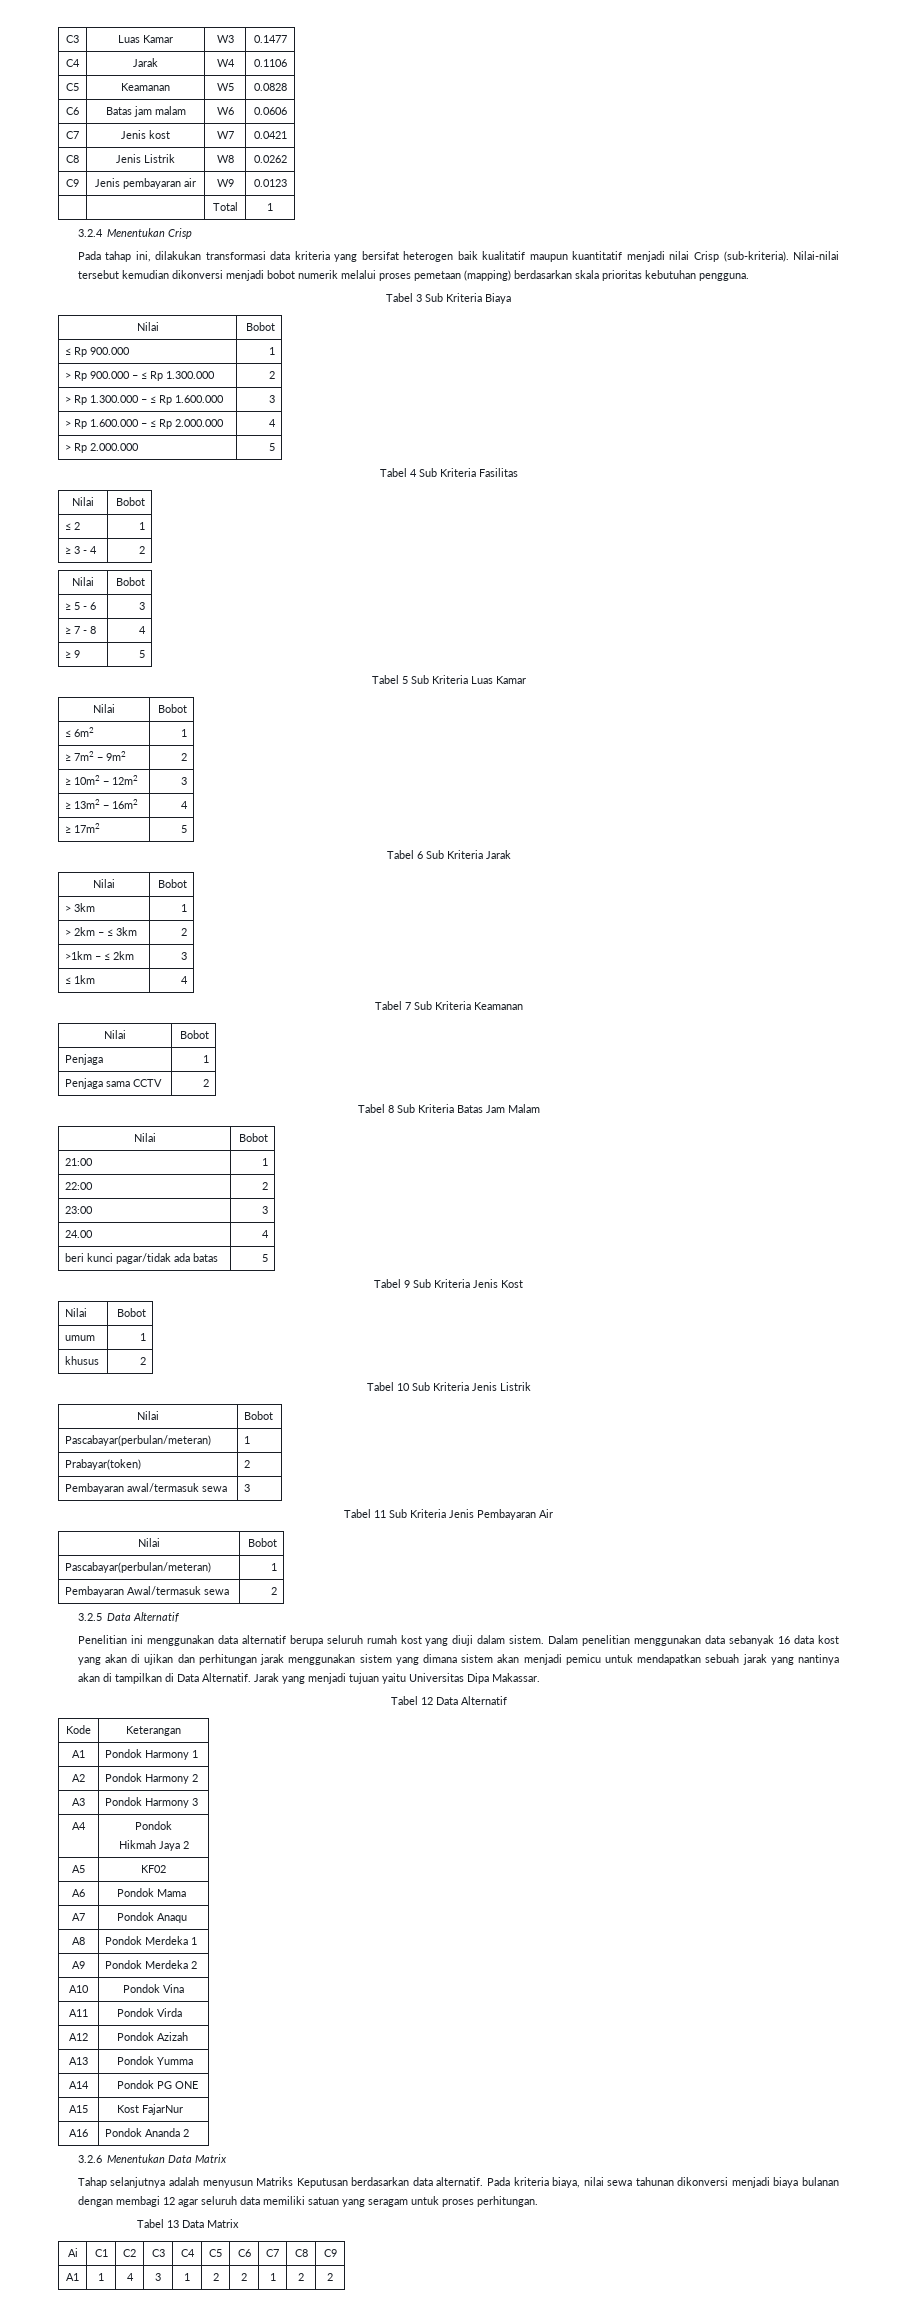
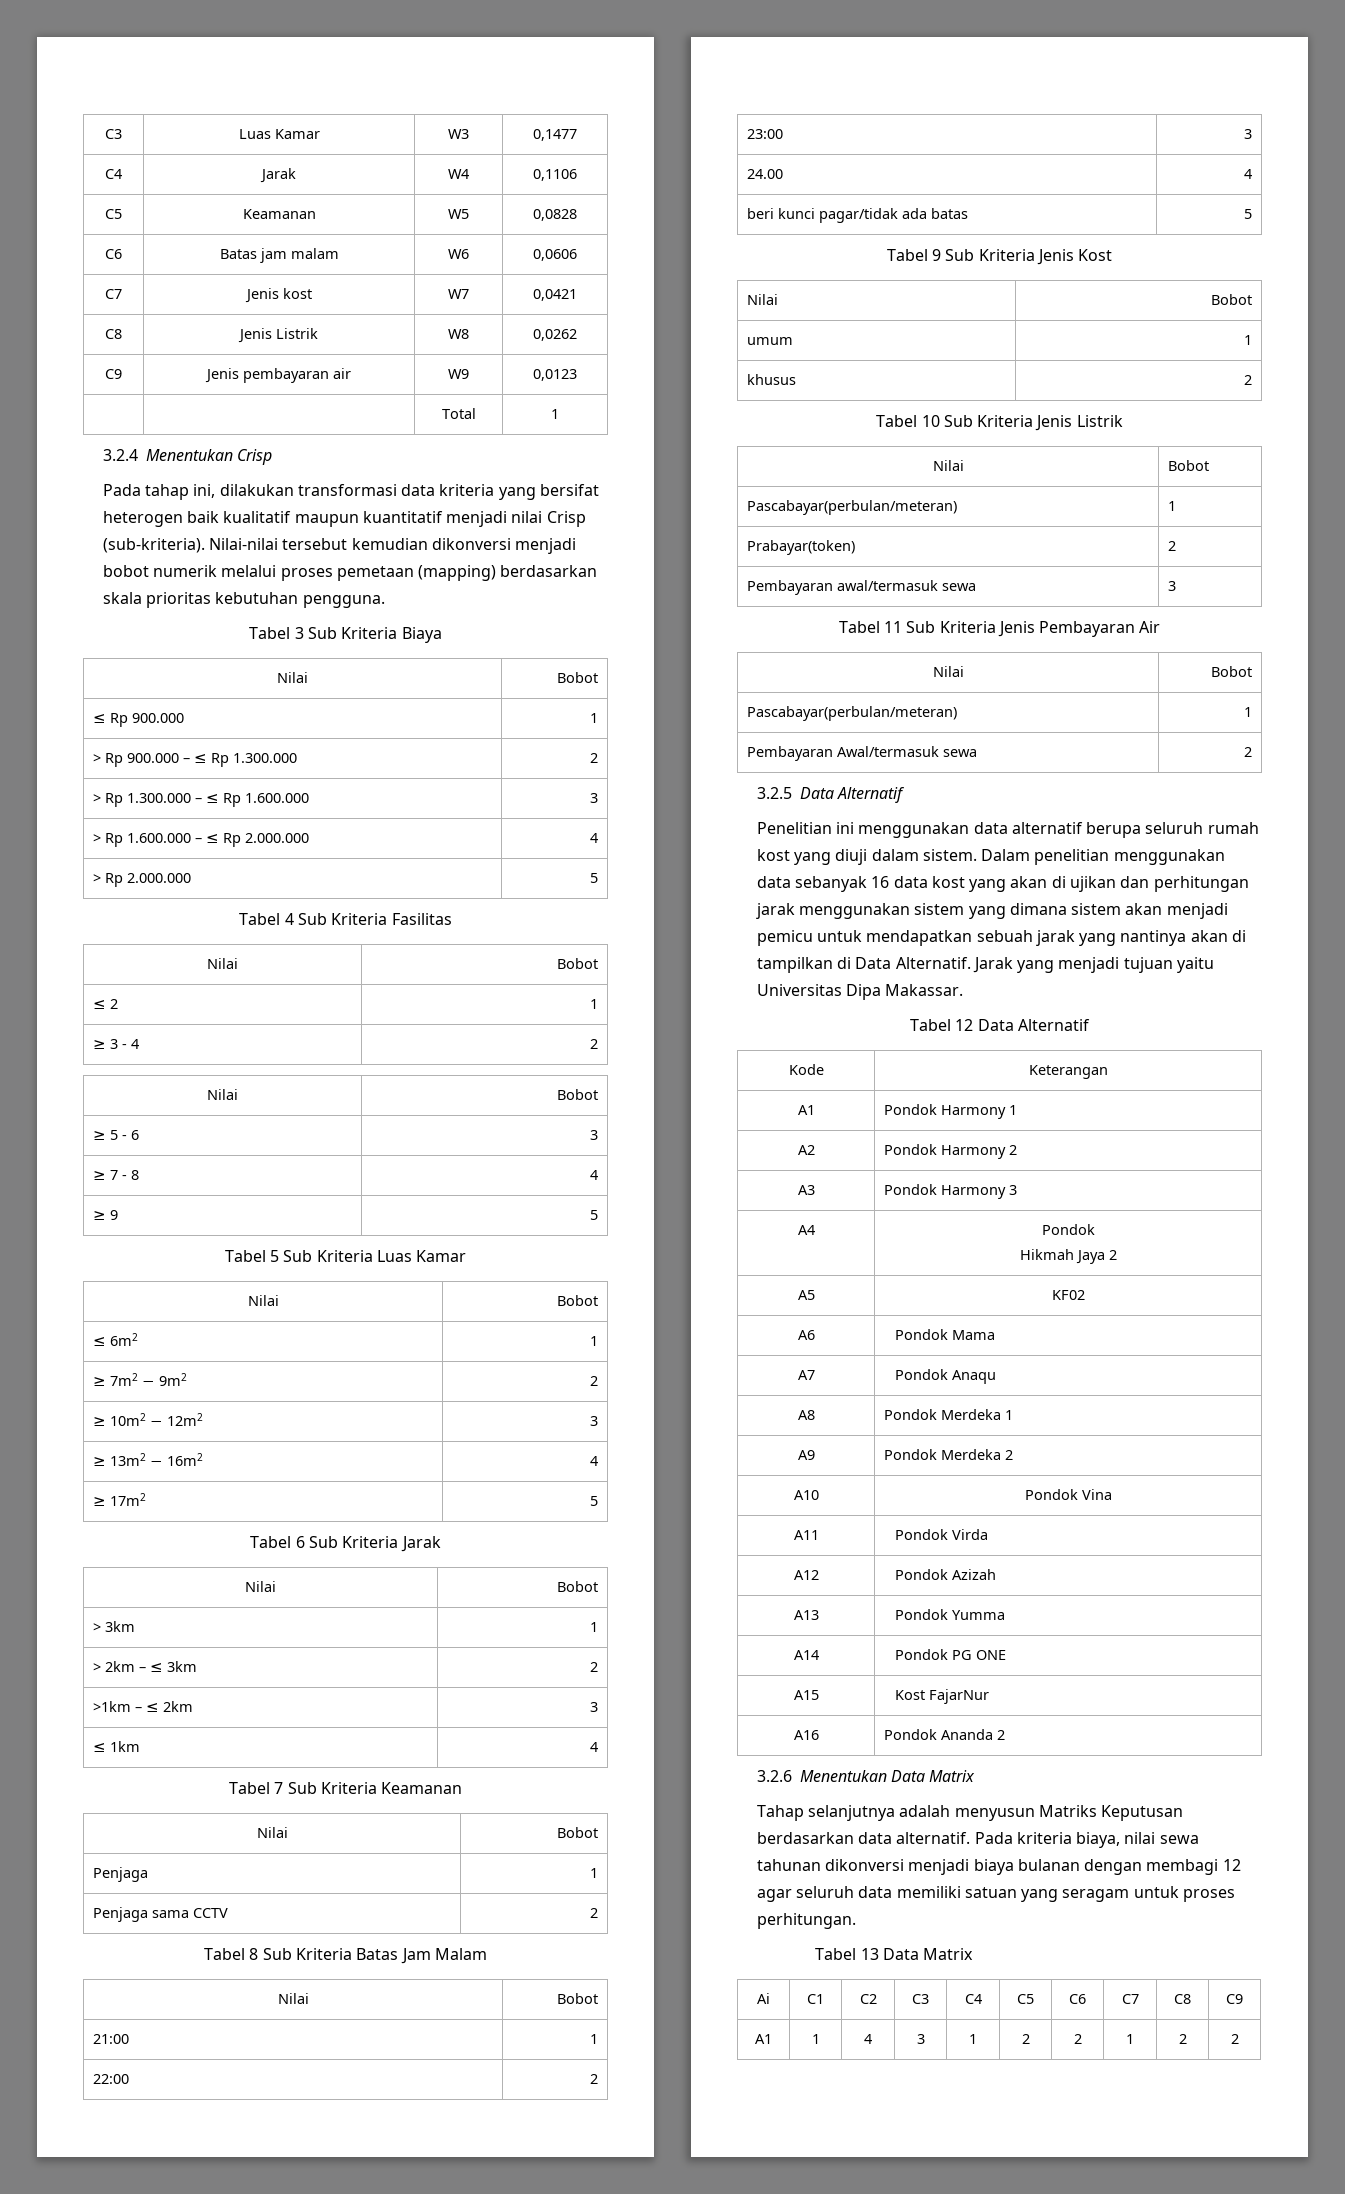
- C3 | Luas Kamar | W3 | 0.1477
+ C3 | Luas Kamar | W3 | 0,1477
- C4 | Jarak | W4 | 0.1106
+ C4 | Jarak | W4 | 0,1106
- C5 | Keamanan | W5 | 0.0828
+ C5 | Keamanan | W5 | 0,0828
- C6 | Batas jam malam | W6 | 0.0606
+ C6 | Batas jam malam | W6 | 0,0606
- C7 | Jenis kost | W7 | 0.0421
+ C7 | Jenis kost | W7 | 0,0421
- C8 | Jenis Listrik | W8 | 0.0262
+ C8 | Jenis Listrik | W8 | 0,0262
- C9 | Jenis pembayaran air | W9 | 0.0123
+ C9 | Jenis pembayaran air | W9 | 0,0123

